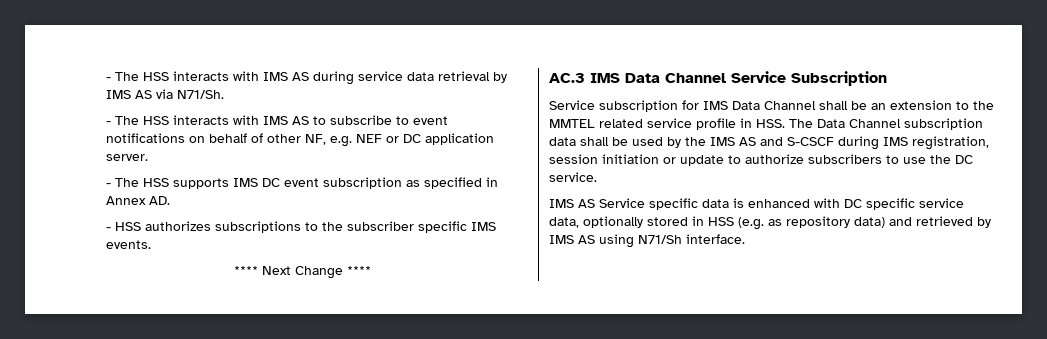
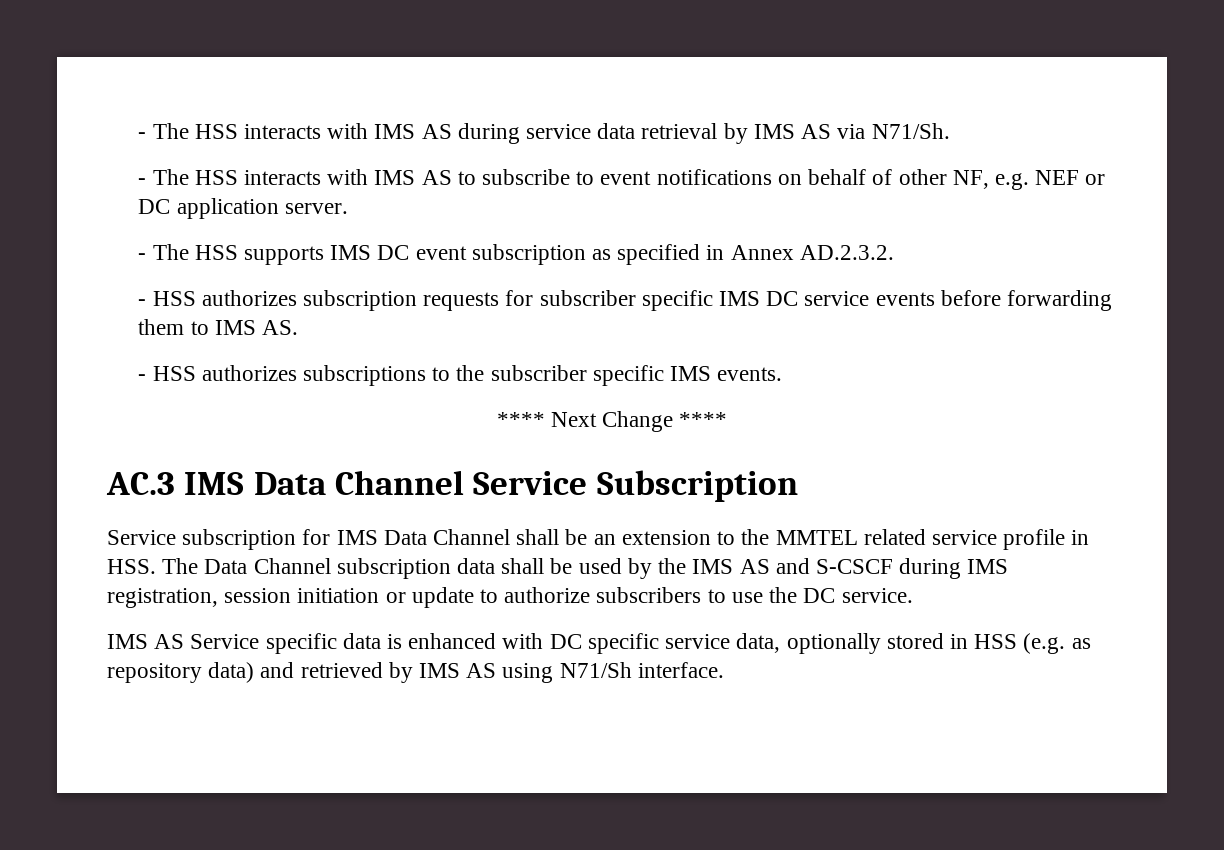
- - The HSS supports IMS DC event subscription as specified in Annex AD.
+ - The HSS supports IMS DC event subscription as specified in Annex AD.2.3.2.
+ - HSS authorizes subscription requests for subscriber specific IMS DC service events before forwarding them to IMS AS.

